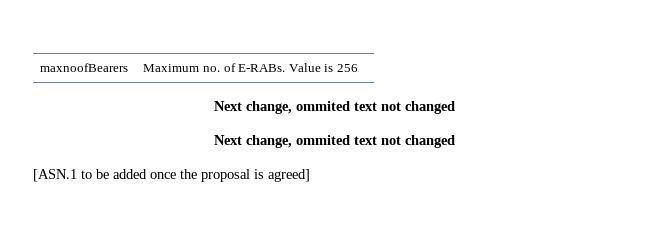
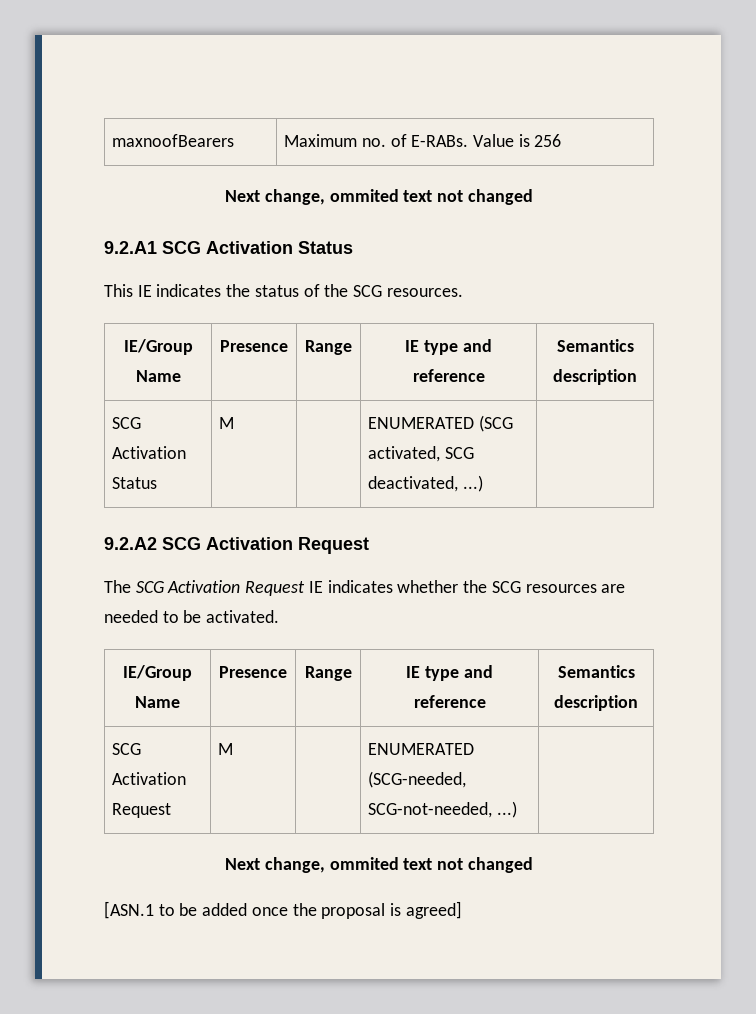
+ 9.2.A1 SCG Activation Status
+ This IE indicates the status of the SCG resources.
+ IE/Group Name | Presence | Range | IE type and reference | Semantics description
+ SCG Activation Status | M | | ENUMERATED (SCG activated, SCG deactivated, ...) |
+ 9.2.A2 SCG Activation Request
+ The SCG Activation Request IE indicates whether the SCG resources are needed to be activated.
+ IE/Group Name | Presence | Range | IE type and reference | Semantics description
+ SCG Activation Request | M | | ENUMERATED (SCG-needed, SCG-not-needed, ...) |

